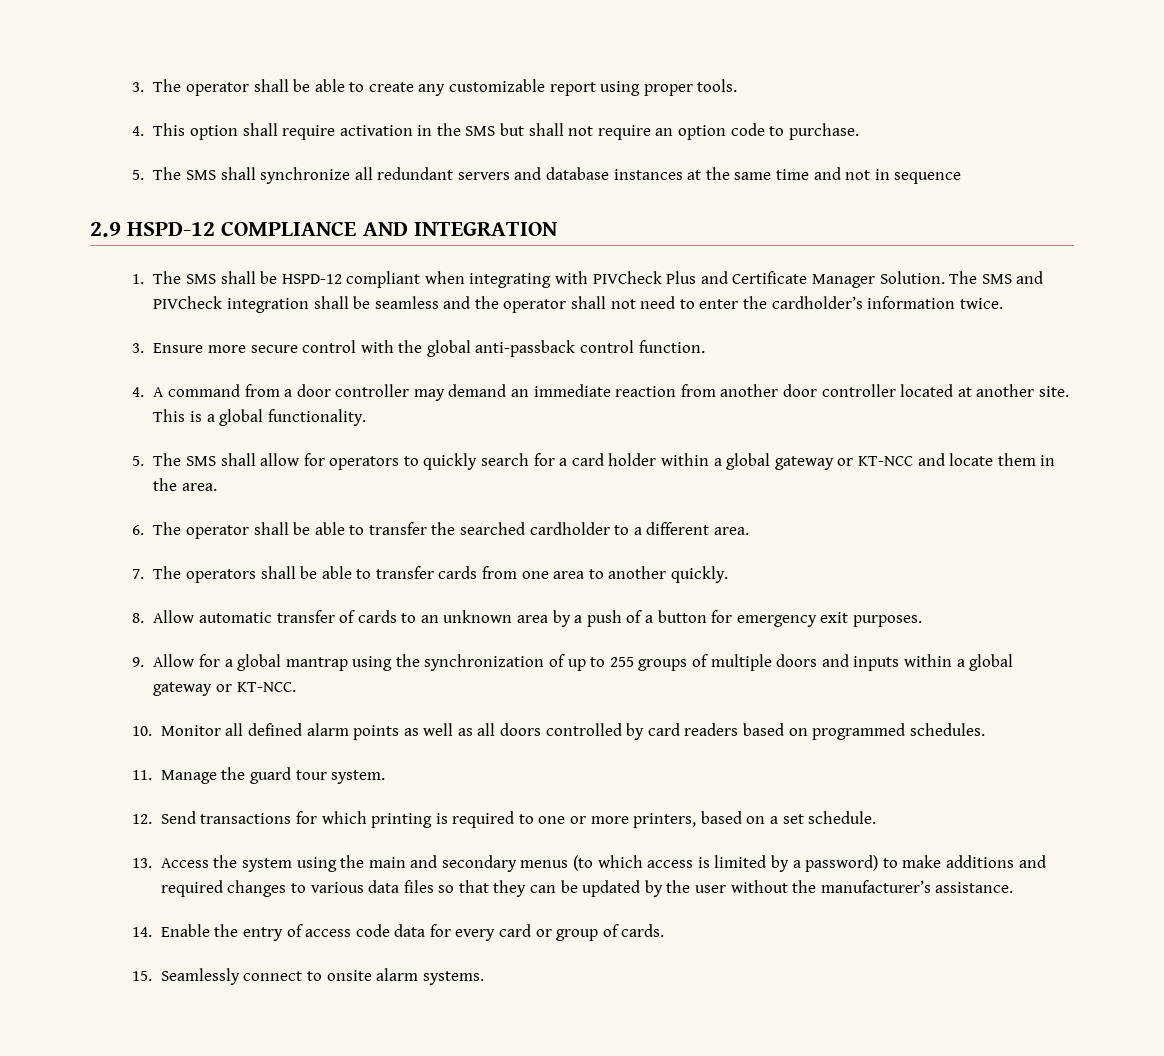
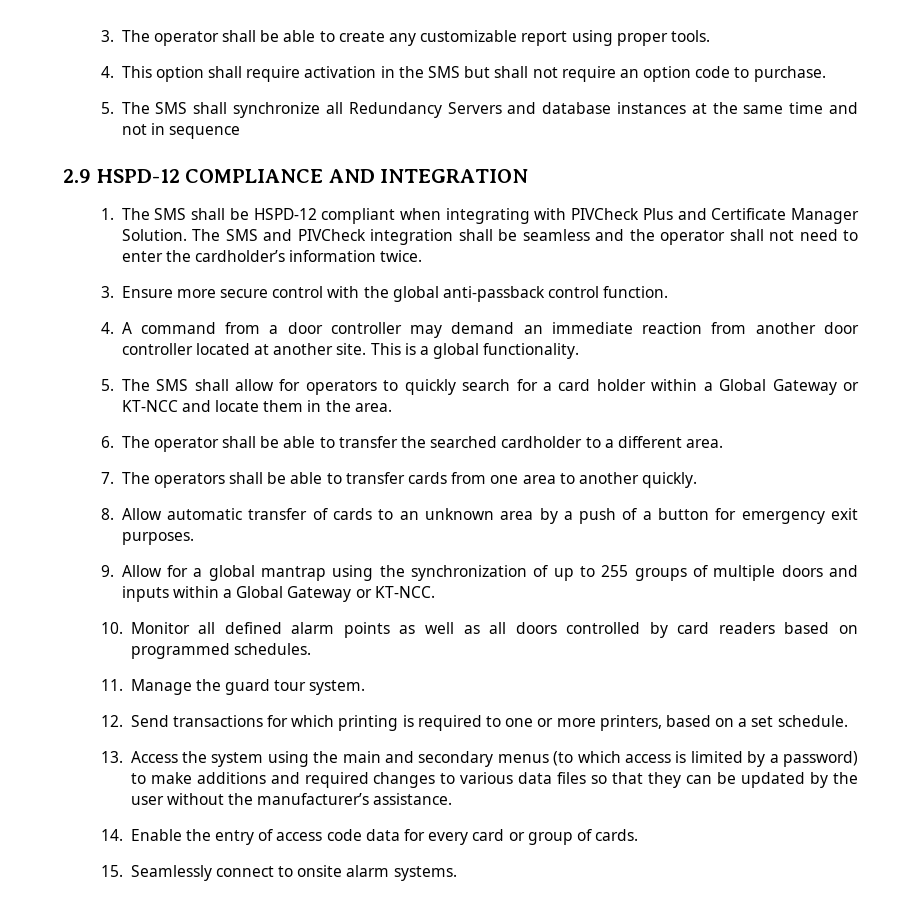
- 5. The SMS shall synchronize all redundant servers and database instances at the same time and not in sequence
+ 5. The SMS shall synchronize all Redundancy Servers and database instances at the same time and not in sequence
- 5. The SMS shall allow for operators to quickly search for a card holder within a global gateway or KT-NCC and locate them in the area.
+ 5. The SMS shall allow for operators to quickly search for a card holder within a Global Gateway or KT-NCC and locate them in the area.
- 9. Allow for a global mantrap using the synchronization of up to 255 groups of multiple doors and inputs within a global gateway or KT-NCC.
+ 9. Allow for a global mantrap using the synchronization of up to 255 groups of multiple doors and inputs within a Global Gateway or KT-NCC.

